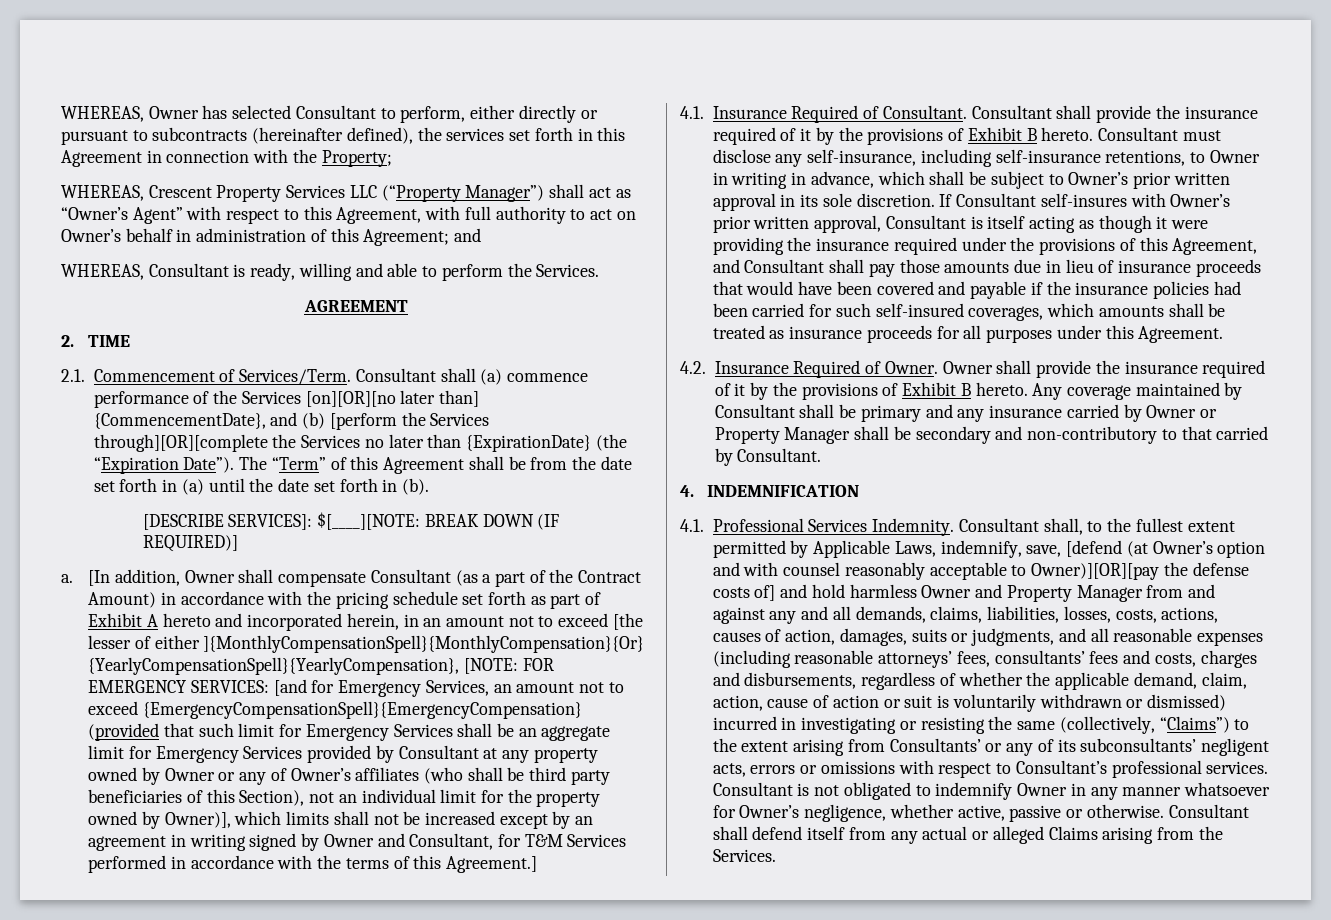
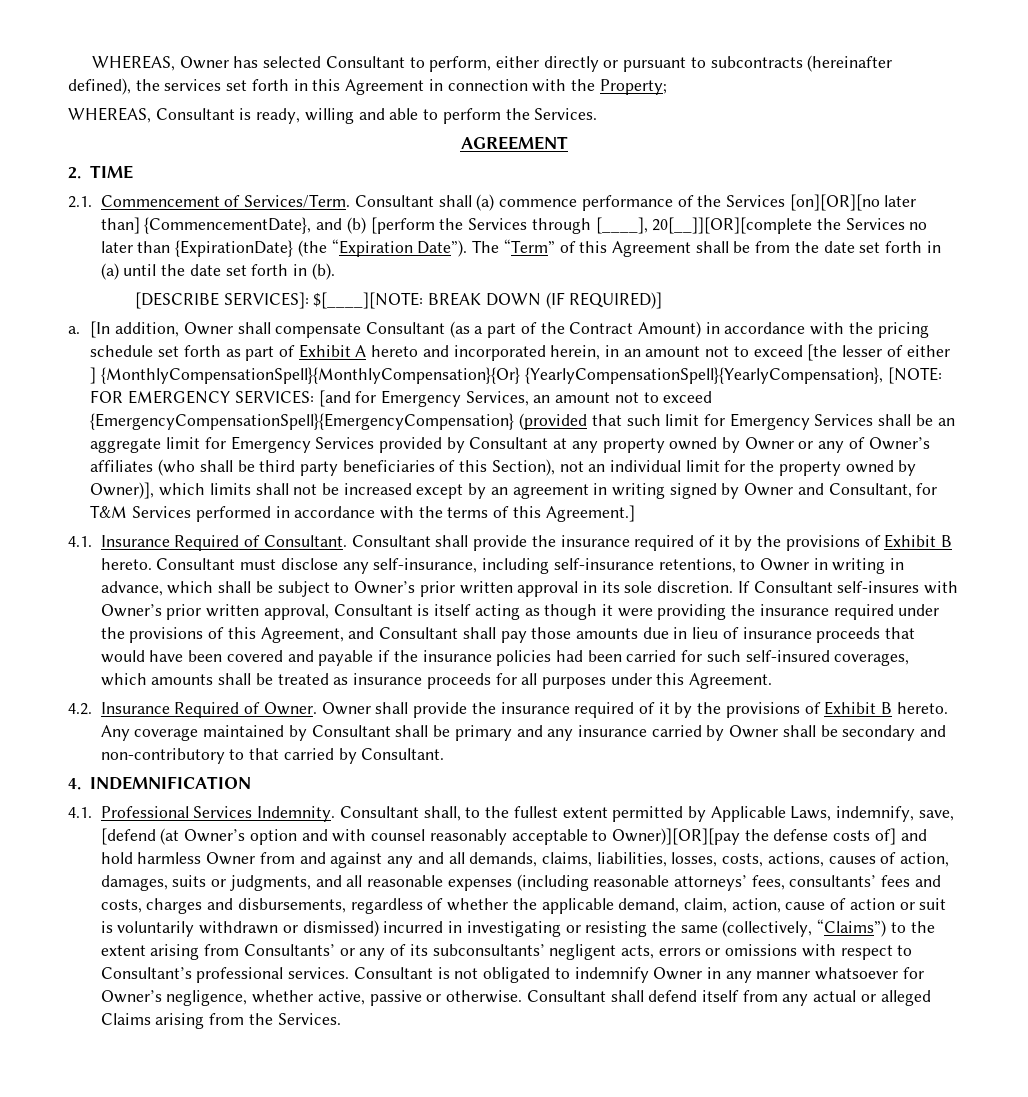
- WHEREAS, Crescent Property Services LLC (“Property Manager”) shall act as “Owner’s Agent” with respect to this Agreement, with full authority to act on Owner’s behalf in administration of this Agreement; and
- Consultant shall (a) commence performance of the Services [on][OR][no later than] {CommencementDate}, and (b) [perform the Services through][OR][complete the Services no later than {ExpirationDate} (the “Expiration Date”).
+ Consultant shall (a) commence performance of the Services [on][OR][no later than] {CommencementDate}, and (b) [perform the Services through [____], 20[__]][OR][complete the Services no later than {ExpirationDate} (the “Expiration Date”).
- [In addition, Owner shall compensate Consultant (as a part of the Contract Amount) in accordance with the pricing schedule set forth as part of Exhibit A hereto and incorporated herein, in an amount not to exceed [the lesser of either ]{MonthlyCompensationSpell}{MonthlyCompensation}{Or} {YearlyCompensationSpell}{YearlyCompensation}, [NOTE:
+ [In addition, Owner shall compensate Consultant (as a part of the Contract Amount) in accordance with the pricing schedule set forth as part of Exhibit A hereto and incorporated herein, in an amount not to exceed [the lesser of either ] {MonthlyCompensationSpell}{MonthlyCompensation}{Or} {YearlyCompensationSpell}{YearlyCompensation}, [NOTE:
- Any coverage maintained by Consultant shall be primary and any insurance carried by Owner or Property Manager shall be secondary and non-contributory to that carried by Consultant.
+ Any coverage maintained by Consultant shall be primary and any insurance carried by Owner shall be secondary and non-contributory to that carried by Consultant.
- Consultant shall, to the fullest extent permitted by Applicable Laws, indemnify, save, [defend (at Owner’s option and with counsel reasonably acceptable to Owner)][OR][pay the defense costs of] and hold harmless Owner and Property Manager from and against any and all demands, claims, liabilities, losses, costs, actions, causes of action, damages, suits or judgments, and all reasonable expenses (including reasonable attorneys’ fees, consultants’ fees and costs, charges and disbursements, regardless of whether the applicable demand, claim, action, cause of action or suit is voluntarily withdrawn or dismissed) incurred in investigating or resisting the same (collectively, “Claims”) to the extent arising from Consultants’ or any of its subconsultants’ negligent acts, errors or omissions with respect to Consultant’s professional services.
+ Consultant shall, to the fullest extent permitted by Applicable Laws, indemnify, save, [defend (at Owner’s option and with counsel reasonably acceptable to Owner)][OR][pay the defense costs of] and hold harmless Owner from and against any and all demands, claims, liabilities, losses, costs, actions, causes of action, damages, suits or judgments, and all reasonable expenses (including reasonable attorneys’ fees, consultants’ fees and costs, charges and disbursements, regardless of whether the applicable demand, claim, action, cause of action or suit is voluntarily withdrawn or dismissed) incurred in investigating or resisting the same (collectively, “Claims”) to the extent arising from Consultants’ or any of its subconsultants’ negligent acts, errors or omissions with respect to Consultant’s professional services.

